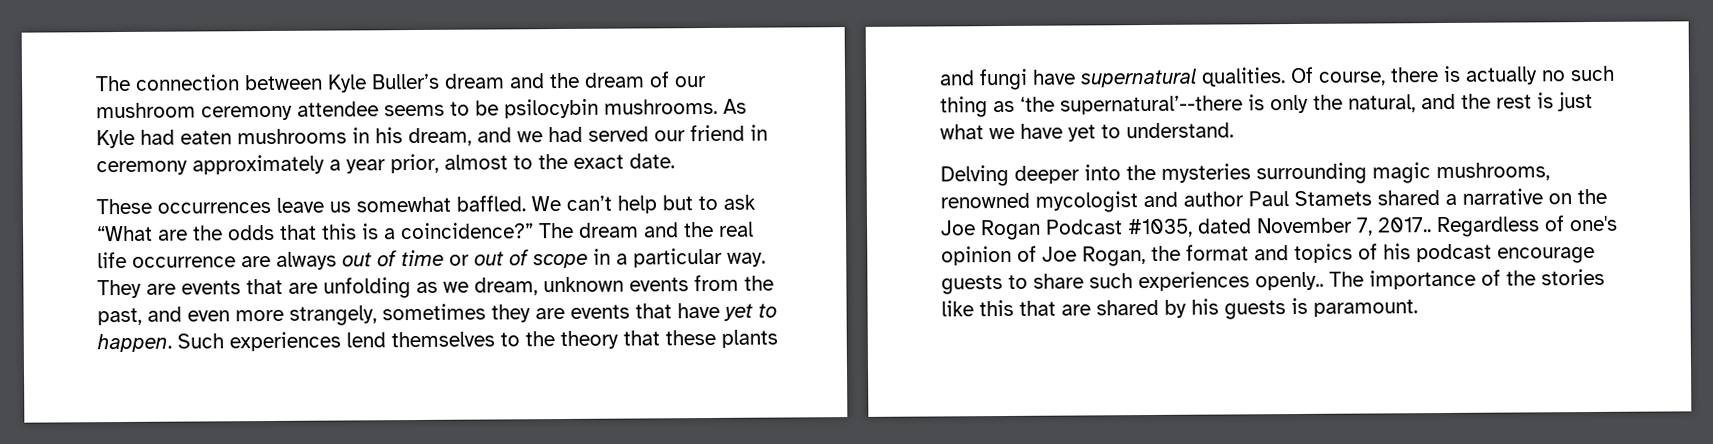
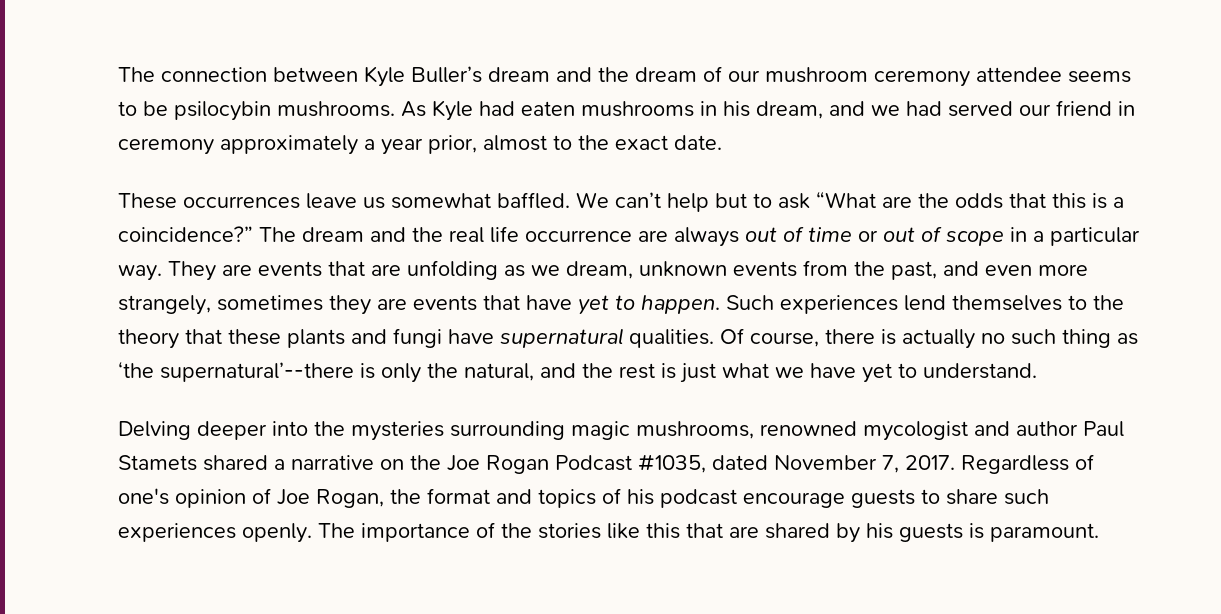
- Delving deeper into the mysteries surrounding magic mushrooms, renowned mycologist and author Paul Stamets shared a narrative on the Joe Rogan Podcast #1035, dated November 7, 2017..
+ Delving deeper into the mysteries surrounding magic mushrooms, renowned mycologist and author Paul Stamets shared a narrative on the Joe Rogan Podcast #1035, dated November 7, 2017.
- Regardless of one's opinion of Joe Rogan, the format and topics of his podcast encourage guests to share such experiences openly..
+ Regardless of one's opinion of Joe Rogan, the format and topics of his podcast encourage guests to share such experiences openly.

